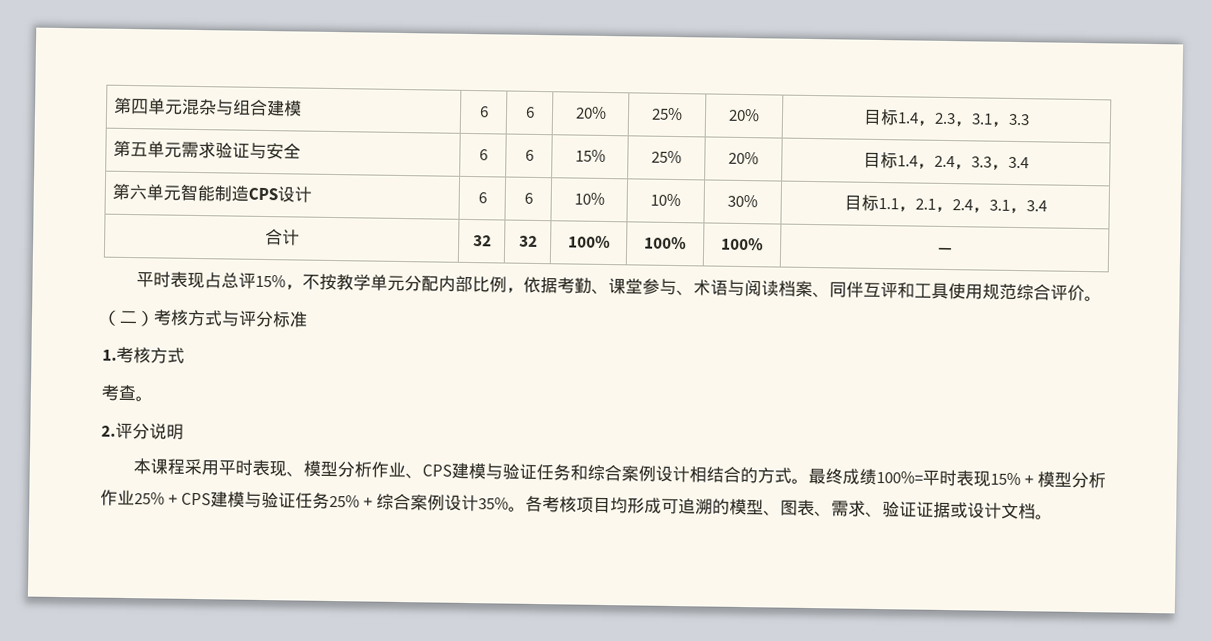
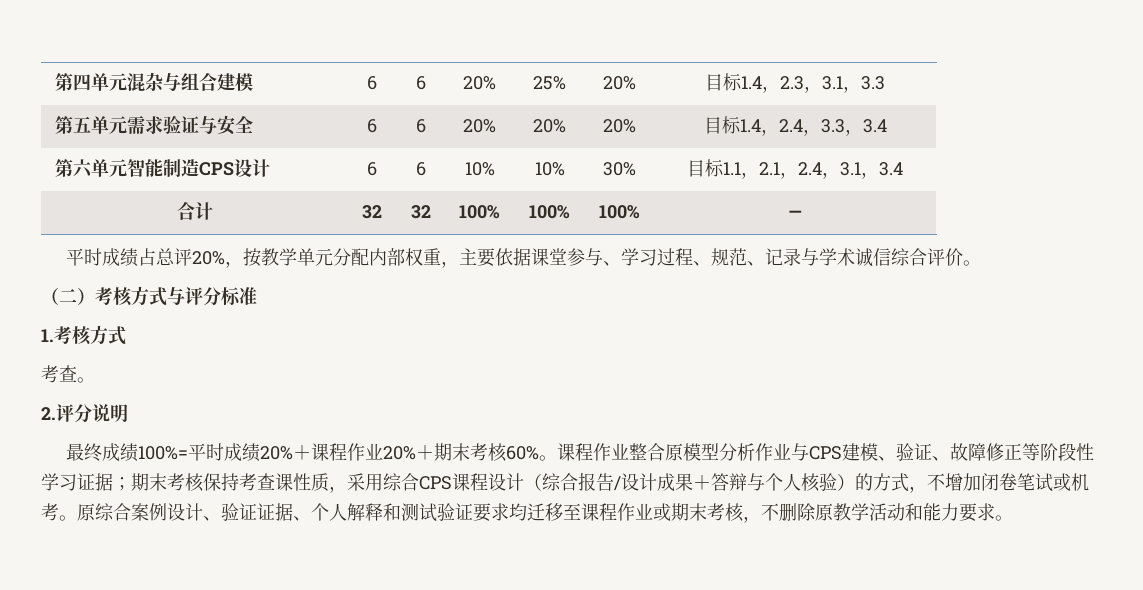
- 第五单元需求验证与安全 | 6 | 6 | 15% | 25% | 20% | 目标1.4，2.4，3.3，3.4
+ 第五单元需求验证与安全 | 6 | 6 | 20% | 20% | 20% | 目标1.4，2.4，3.3，3.4
- 平时表现占总评15%，不按教学单元分配内部比例，依据考勤、课堂参与、术语与阅读档案、同伴互评和工具使用规范综合评价。
+ 平时成绩占总评20%，按教学单元分配内部权重，主要依据课堂参与、学习过程、规范、记录与学术诚信综合评价。
- 本课程采用平时表现、模型分析作业、CPS建模与验证任务和综合案例设计相结合的方式。最终成绩100%=平时表现15%＋模型分析作业25%＋CPS建模与验证任务25%＋综合案例设计35%。各考核项目均形成可追溯的模型、图表、需求、验证证据或设计文档。
+ 最终成绩100%=平时成绩20%＋课程作业20%＋期末考核60%。课程作业整合原模型分析作业与CPS建模、验证、故障修正等阶段性学习证据；期末考核保持考查课性质，采用综合CPS课程设计（综合报告/设计成果＋答辩与个人核验）的方式，不增加闭卷笔试或机考。原综合案例设计、验证证据、个人解释和测试验证要求均迁移至课程作业或期末考核，不删除原教学活动和能力要求。

